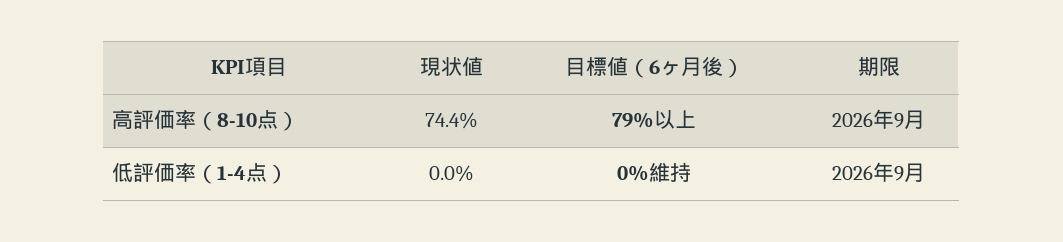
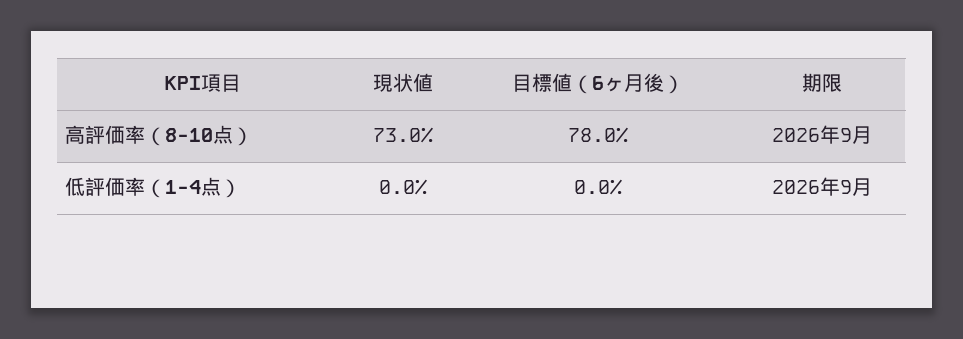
- 高評価率（8-10点） | 74.4% | 79%以上 | 2026年9月
+ 高評価率（8-10点） | 73.0% | 78.0% | 2026年9月
- 低評価率（1-4点） | 0.0% | 0%維持 | 2026年9月
+ 低評価率（1-4点） | 0.0% | 0.0% | 2026年9月

